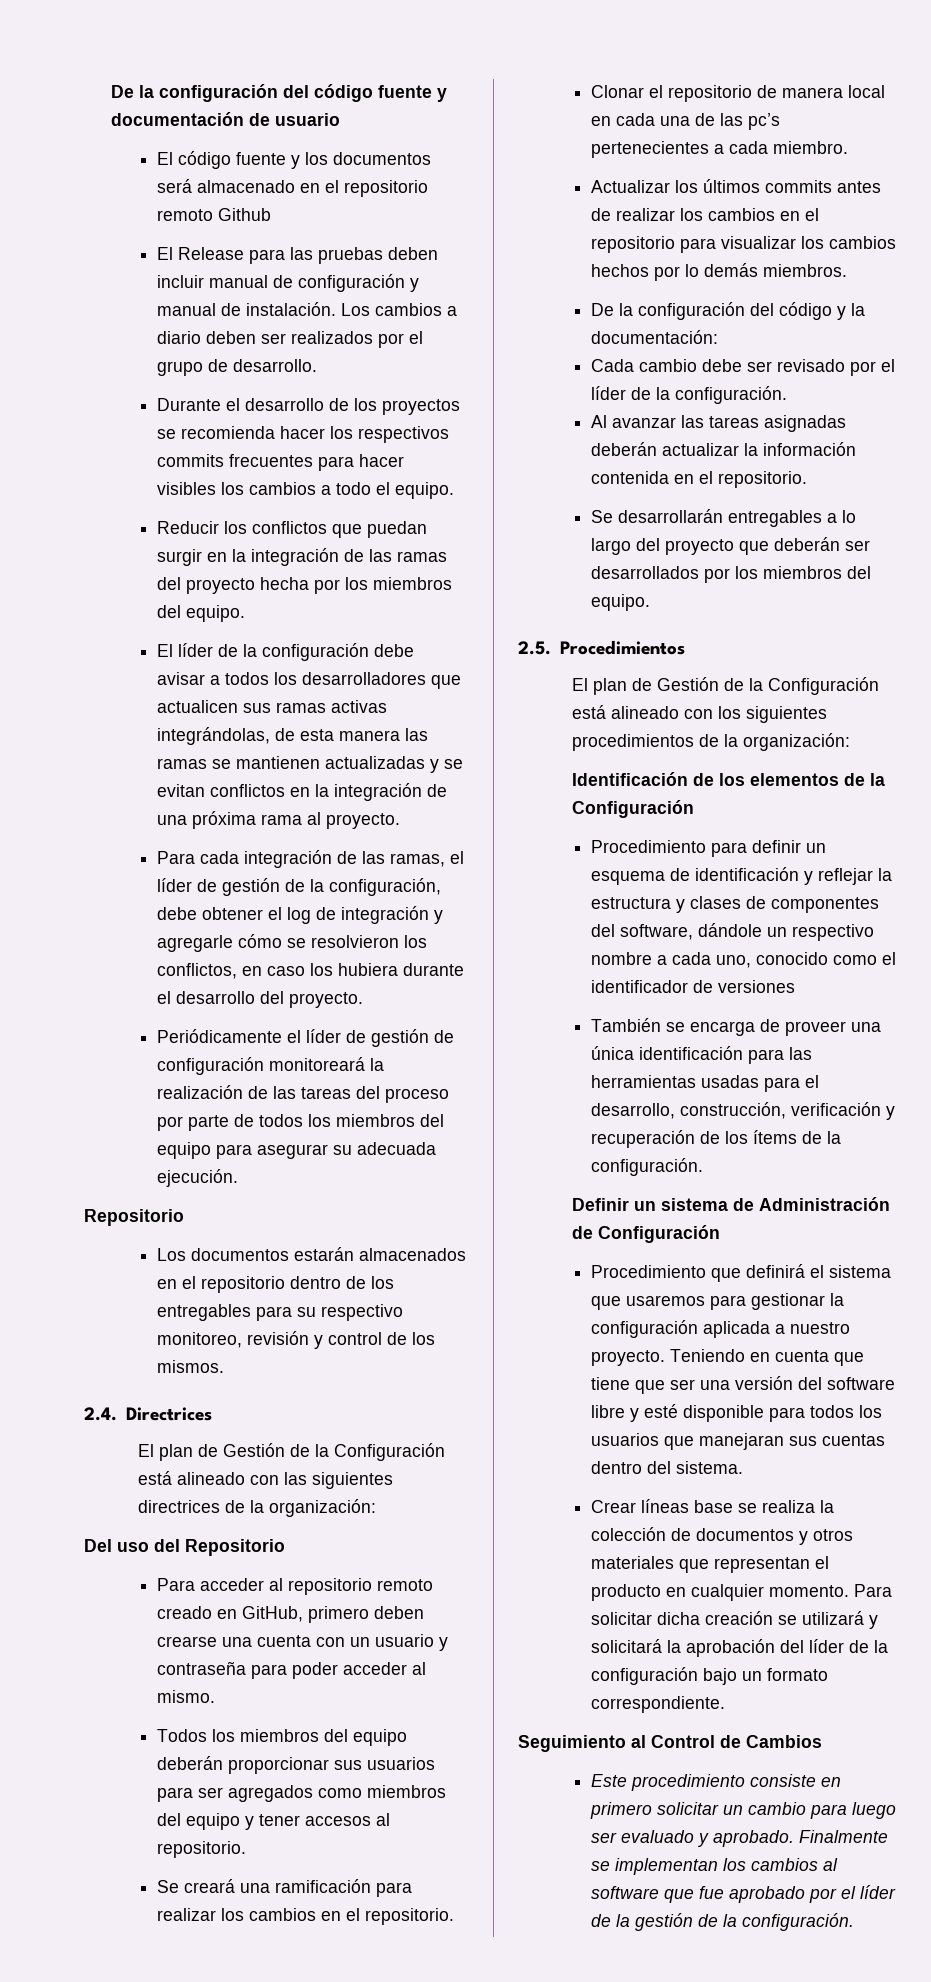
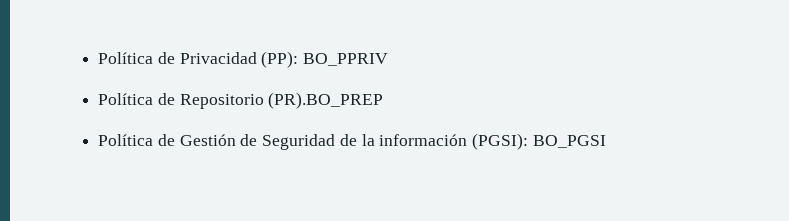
- De la configuración del código fuente y documentación de usuario
- El código fuente y los documentos será almacenado en el repositorio remoto Github
- El Release para las pruebas deben incluir manual de configuración y manual de instalación. Los cambios a diario deben ser realizados por el grupo de desarrollo.
- Durante el desarrollo de los proyectos se recomienda hacer los respectivos commits frecuentes para hacer visibles los cambios a todo el equipo.
- Reducir los conflictos que puedan surgir en la integración de las ramas del proyecto hecha por los miembros del equipo.
- El líder de la configuración debe avisar a todos los desarrolladores que actualicen sus ramas activas integrándolas, de esta manera las ramas se mantienen actualizadas y se evitan conflictos en la integración de una próxima rama al proyecto.
- Para cada integración de las ramas, el líder de gestión de la configuración, debe obtener el log de integración y agregarle cómo se resolvieron los conflictos, en caso los hubiera durante el desarrollo del proyecto.
- Periódicamente el líder de gestión de configuración monitoreará la realización de las tareas del proceso por parte de todos los miembros del equipo para asegurar su adecuada ejecución.
- Repositorio
- Los documentos estarán almacenados en el repositorio dentro de los entregables para su respectivo monitoreo, revisión y control de los mismos.
- 2.4. Directrices
- El plan de Gestión de la Configuración está alineado con las siguientes directrices de la organización:
- Del uso del Repositorio
- Para acceder al repositorio remoto creado en GitHub, primero deben crearse una cuenta con un usuario y contraseña para poder acceder al mismo.
- Todos los miembros del equipo deberán proporcionar sus usuarios para ser agregados como miembros del equipo y tener accesos al repositorio.
- Se creará una ramificación para realizar los cambios en el repositorio.
- Clonar el repositorio de manera local en cada una de las pc’s pertenecientes a cada miembro.
- Actualizar los últimos commits antes de realizar los cambios en el repositorio para visualizar los cambios hechos por lo demás miembros.
- De la configuración del código y la documentación:
- Cada cambio debe ser revisado por el líder de la configuración.
- Al avanzar las tareas asignadas deberán actualizar la información contenida en el repositorio.
- Se desarrollarán entregables a lo largo del proyecto que deberán ser desarrollados por los miembros del equipo.
- 2.5. Procedimientos
- El plan de Gestión de la Configuración está alineado con los siguientes procedimientos de la organización:
- Identificación de los elementos de la Configuración
- Procedimiento para definir un esquema de identificación y reflejar la estructura y clases de componentes del software, dándole un respectivo nombre a cada uno, conocido como el identificador de versiones
- También se encarga de proveer una única identificación para las herramientas usadas para el desarrollo, construcción, verificación y recuperación de los ítems de la configuración.
- Definir un sistema de Administración de Configuración
- Procedimiento que definirá el sistema que usaremos para gestionar la configuración aplicada a nuestro proyecto. Teniendo en cuenta que tiene que ser una versión del software libre y esté disponible para todos los usuarios que manejaran sus cuentas dentro del sistema.
- Crear líneas base se realiza la colección de documentos y otros materiales que representan el producto en cualquier momento. Para solicitar dicha creación se utilizará y solicitará la aprobación del líder de la configuración bajo un formato correspondiente.
- Seguimiento al Control de Cambios
- Este procedimiento consiste en primero solicitar un cambio para luego ser evaluado y aprobado. Finalmente se implementan los cambios al software que fue aprobado por el líder de la gestión de la configuración.
+ Política de Privacidad (PP): BO_PPRIV
+ Política de Repositorio (PR).BO_PREP
+ Política de Gestión de Seguridad de la información (PGSI): BO_PGSI

